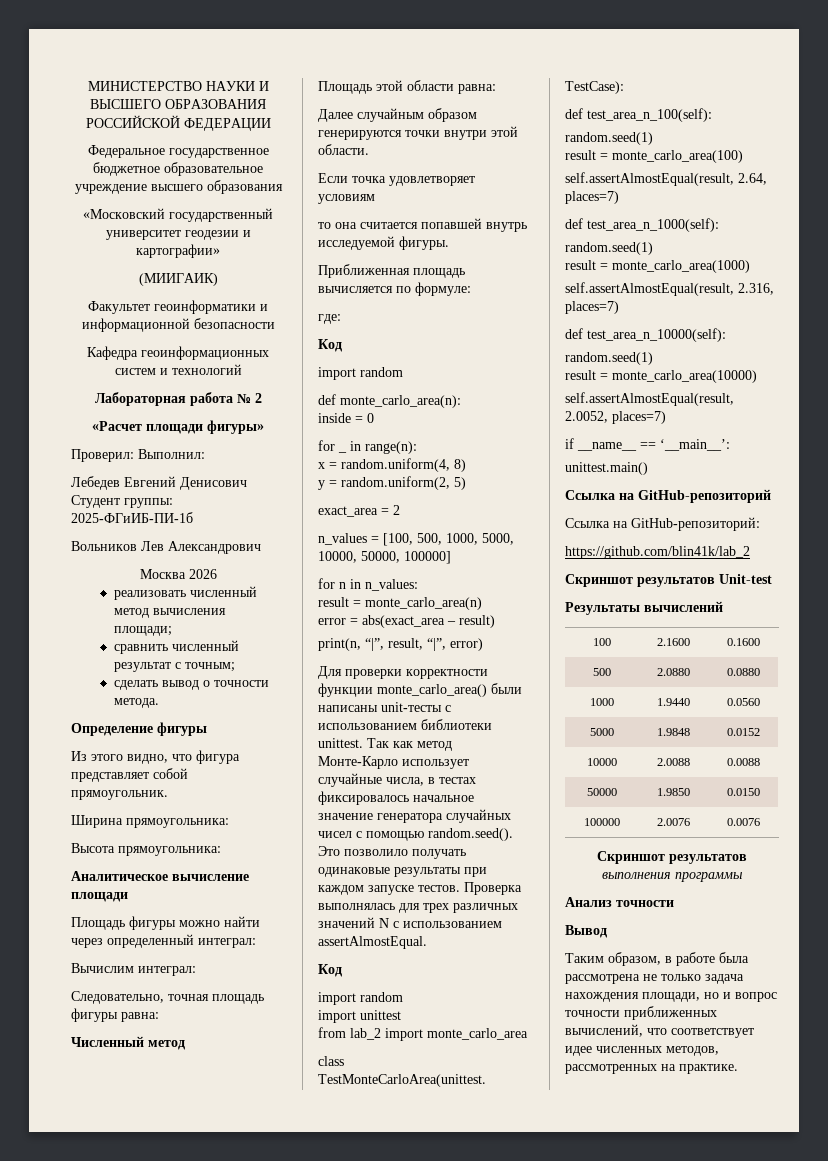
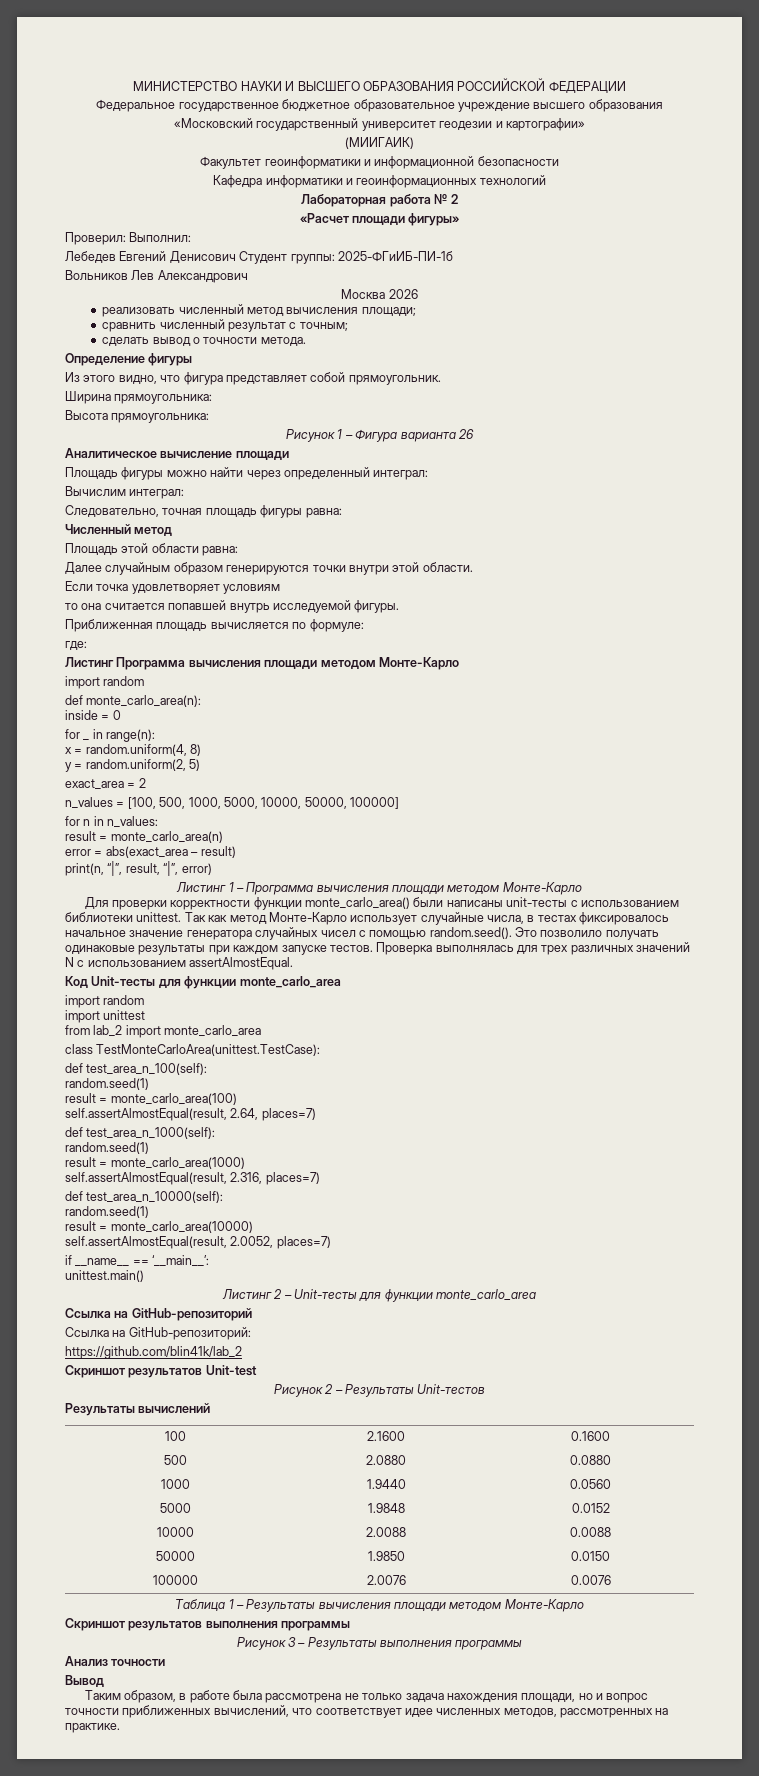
- Кафедра геоинформационных систем и технологий
+ Кафедра информатики и геоинформационных технологий
+ Рисунок 1 – Фигура варианта 26
  где:
- Код
+ Листинг Программа вычисления площади методом Монте-Карло
+ Листинг 1 – Программа вычисления площади методом Монте-Карло
  Проверка выполнялась для трех различных значений N с использованием assertAlmostEqual.
- Код
+ Код Unit-тесты для функции monte_carlo_area
+ Листинг 2 – Unit-тесты для функции monte_carlo_area
+ Рисунок 2 – Результаты Unit-тестов
+ Таблица 1 – Результаты вычисления площади методом Монте-Карло
  Скриншот результатов выполнения программы
+ Рисунок 3 – Результаты выполнения программы

